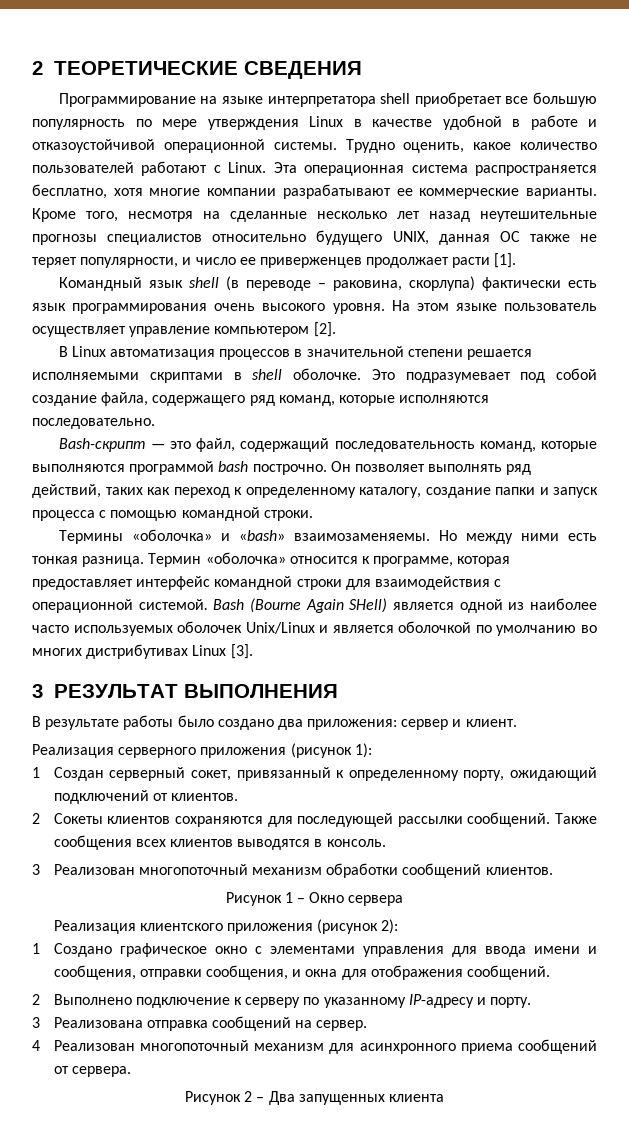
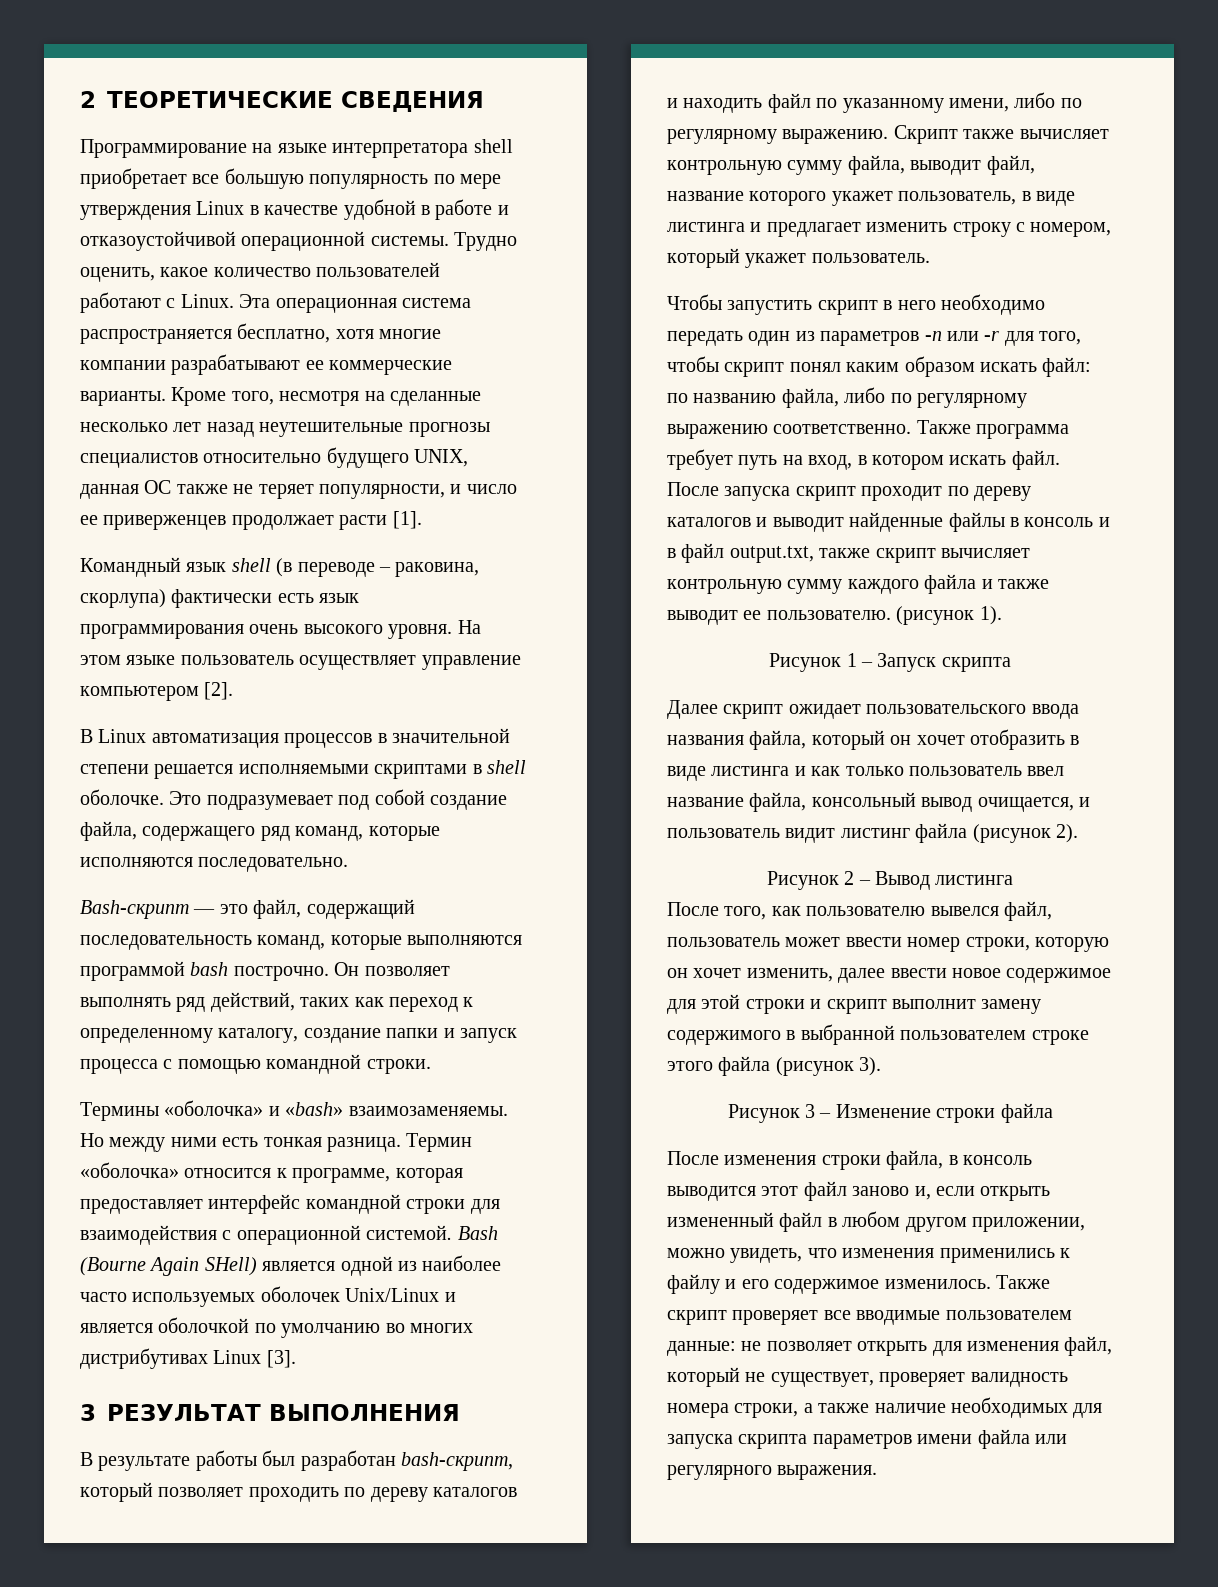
- В результате работы было создано два приложения: сервер и клиент.
- Реализация серверного приложения (рисунок 1):
- 1 Создан серверный сокет, привязанный к определенному порту, ожидающий подключений от клиентов.
- 2 Сокеты клиентов сохраняются для последующей рассылки сообщений. Также сообщения всех клиентов выводятся в консоль.
- 3 Реализован многопоточный механизм обработки сообщений клиентов.
- Рисунок 1 – Окно сервера
- Реализация клиентского приложения (рисунок 2):
- 1 Создано графическое окно с элементами управления для ввода имени и сообщения, отправки сообщения, и окна для отображения сообщений.
- 2 Выполнено подключение к серверу по указанному IP-адресу и порту.
- 3 Реализована отправка сообщений на сервер.
- 4 Реализован многопоточный механизм для асинхронного приема сообщений от сервера.
- Рисунок 2 – Два запущенных клиента
+ В результате работы был разработан bash-скрипт, который позволяет проходить по дереву каталогов и находить файл по указанному имени, либо по регулярному выражению. Скрипт также вычисляет контрольную сумму файла, выводит файл, название которого укажет пользователь, в виде листинга и предлагает изменить строку с номером, который укажет пользователь.
+ Чтобы запустить скрипт в него необходимо передать один из параметров -n или -r для того, чтобы скрипт понял каким образом искать файл: по названию файла, либо по регулярному выражению соответственно. Также программа требует путь на вход, в котором искать файл. После запуска скрипт проходит по дереву каталогов и выводит найденные файлы в консоль и в файл output.txt, также скрипт вычисляет контрольную сумму каждого файла и также выводит ее пользователю. (рисунок 1).
+ Рисунок 1 – Запуск скрипта
+ Далее скрипт ожидает пользовательского ввода названия файла, который он хочет отобразить в виде листинга и как только пользователь ввел название файла, консольный вывод очищается, и пользователь видит листинг файла (рисунок 2).
+ Рисунок 2 – Вывод листинга
+ После того, как пользователю вывелся файл, пользователь может ввести номер строки, которую он хочет изменить, далее ввести новое содержимое для этой строки и скрипт выполнит замену содержимого в выбранной пользователем строке этого файла (рисунок 3).
+ Рисунок 3 – Изменение строки файла
+ После изменения строки файла, в консоль выводится этот файл заново и, если открыть измененный файл в любом другом приложении, можно увидеть, что изменения применились к файлу и его содержимое изменилось. Также скрипт проверяет все вводимые пользователем данные: не позволяет открыть для изменения файл, который не существует, проверяет валидность номера строки, а также наличие необходимых для запуска скрипта параметров имени файла или регулярного выражения.

